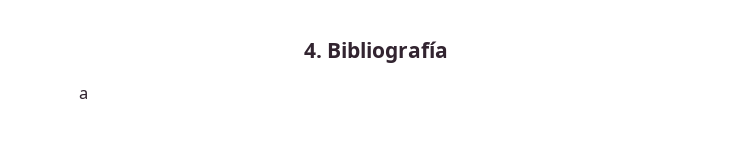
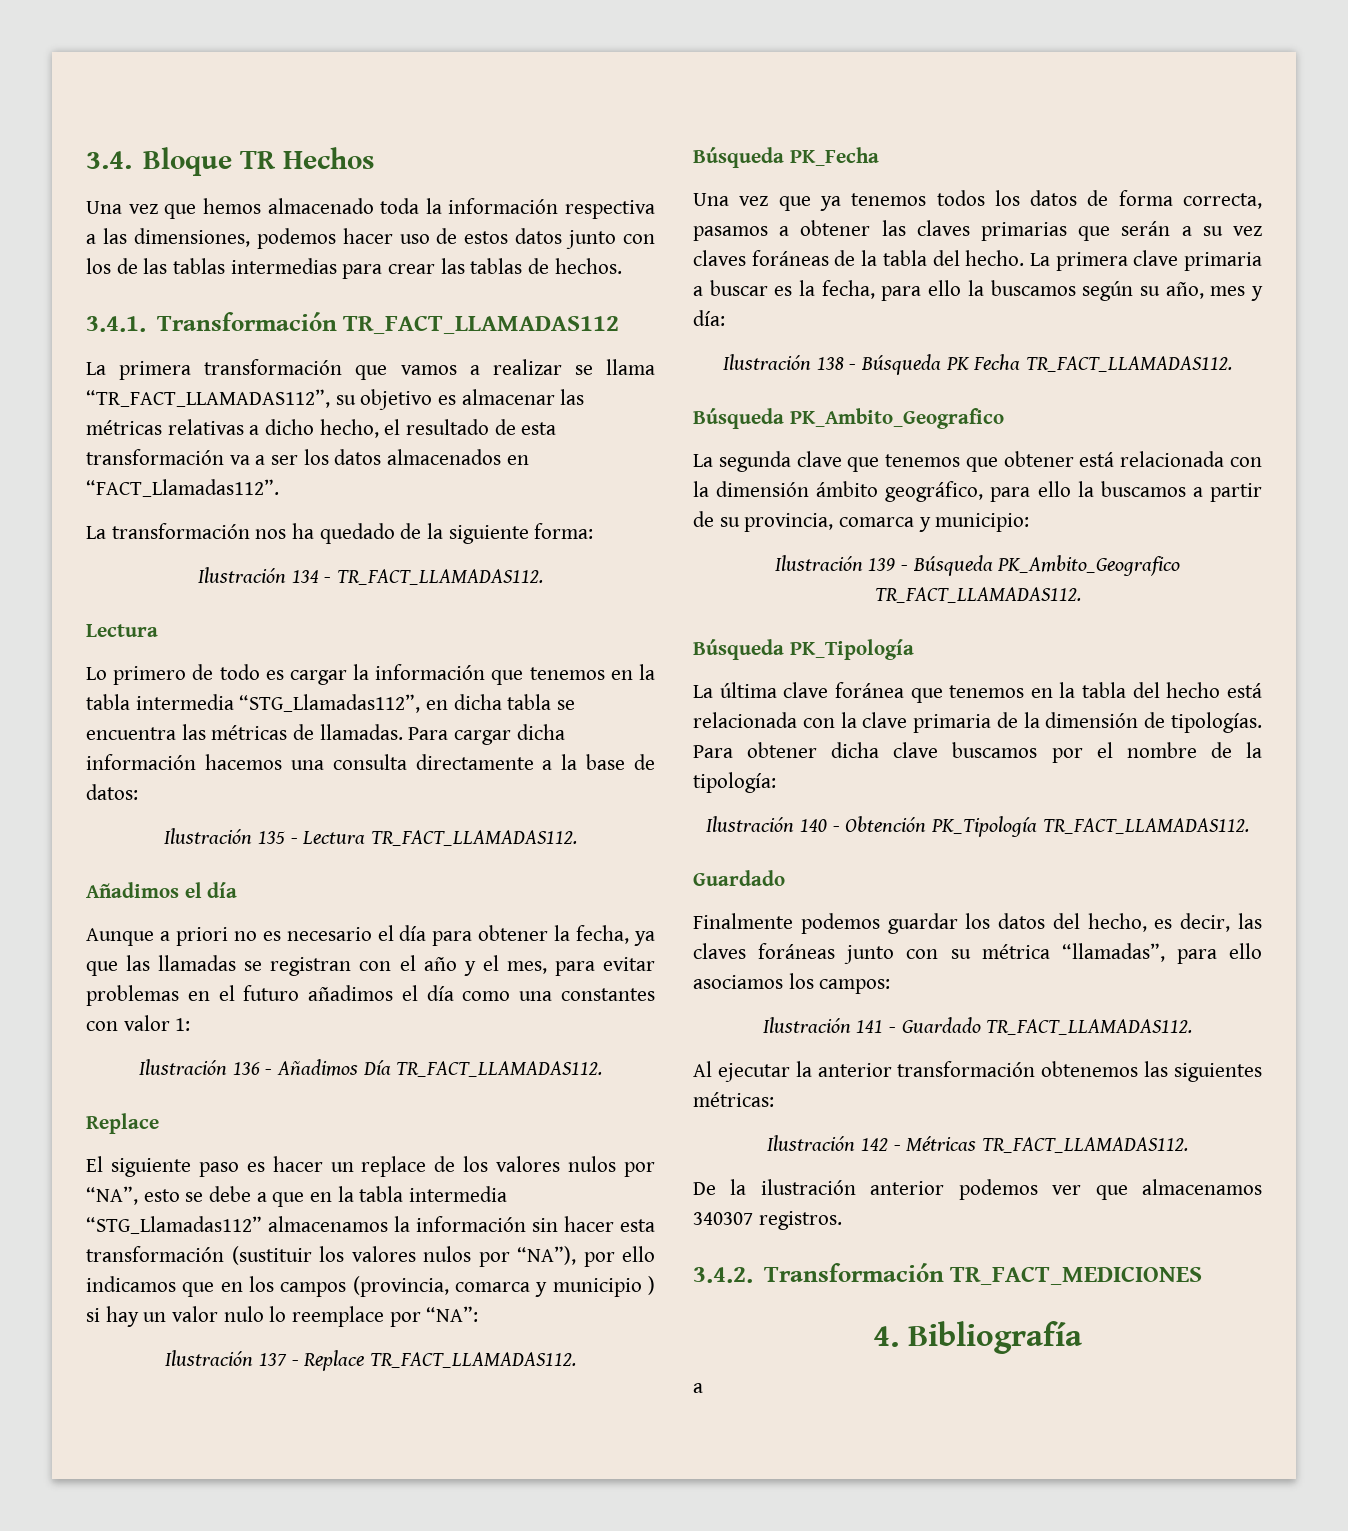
+ 3.4. Bloque TR Hechos
+ Una vez que hemos almacenado toda la información respectiva a las dimensiones, podemos hacer uso de estos datos junto con los de las tablas intermedias para crear las tablas de hechos.
+ 3.4.1. Transformación TR_FACT_LLAMADAS112
+ La primera transformación que vamos a realizar se llama “TR_FACT_LLAMADAS112”, su objetivo es almacenar las métricas relativas a dicho hecho, el resultado de esta transformación va a ser los datos almacenados en “FACT_Llamadas112”.
+ La transformación nos ha quedado de la siguiente forma:
+ Ilustración 134 - TR_FACT_LLAMADAS112.
+ Lectura
+ Lo primero de todo es cargar la información que tenemos en la tabla intermedia “STG_Llamadas112”, en dicha tabla se encuentra las métricas de llamadas. Para cargar dicha información hacemos una consulta directamente a la base de datos:
+ Ilustración 135 - Lectura TR_FACT_LLAMADAS112.
+ Añadimos el día
+ Aunque a priori no es necesario el día para obtener la fecha, ya que las llamadas se registran con el año y el mes, para evitar problemas en el futuro añadimos el día como una constantes con valor 1:
+ Ilustración 136 - Añadimos Día TR_FACT_LLAMADAS112.
+ Replace
+ El siguiente paso es hacer un replace de los valores nulos por “NA”, esto se debe a que en la tabla intermedia “STG_Llamadas112” almacenamos la información sin hacer esta transformación (sustituir los valores nulos por “NA”), por ello indicamos que en los campos (provincia, comarca y municipio ) si hay un valor nulo lo reemplace por “NA”:
+ Ilustración 137 - Replace TR_FACT_LLAMADAS112.
+ Búsqueda PK_Fecha
+ Una vez que ya tenemos todos los datos de forma correcta, pasamos a obtener las claves primarias que serán a su vez claves foráneas de la tabla del hecho. La primera clave primaria a buscar es la fecha, para ello la buscamos según su año, mes y día:
+ Ilustración 138 - Búsqueda PK Fecha TR_FACT_LLAMADAS112.
+ Búsqueda PK_Ambito_Geografico
+ La segunda clave que tenemos que obtener está relacionada con la dimensión ámbito geográfico, para ello la buscamos a partir de su provincia, comarca y municipio:
+ Ilustración 139 - Búsqueda PK_Ambito_Geografico TR_FACT_LLAMADAS112.
+ Búsqueda PK_Tipología
+ La última clave foránea que tenemos en la tabla del hecho está relacionada con la clave primaria de la dimensión de tipologías. Para obtener dicha clave buscamos por el nombre de la tipología:
+ Ilustración 140 - Obtención PK_Tipología TR_FACT_LLAMADAS112.
+ Guardado
+ Finalmente podemos guardar los datos del hecho, es decir, las claves foráneas junto con su métrica “llamadas”, para ello asociamos los campos:
+ Ilustración 141 - Guardado TR_FACT_LLAMADAS112.
+ Al ejecutar la anterior transformación obtenemos las siguientes métricas:
+ Ilustración 142 - Métricas TR_FACT_LLAMADAS112.
+ De la ilustración anterior podemos ver que almacenamos 340307 registros.
+ 3.4.2. Transformación TR_FACT_MEDICIONES

